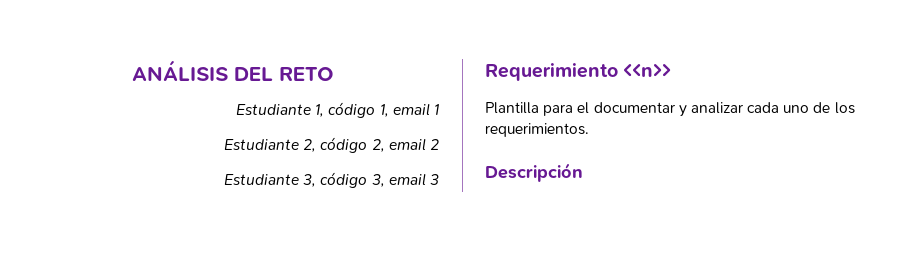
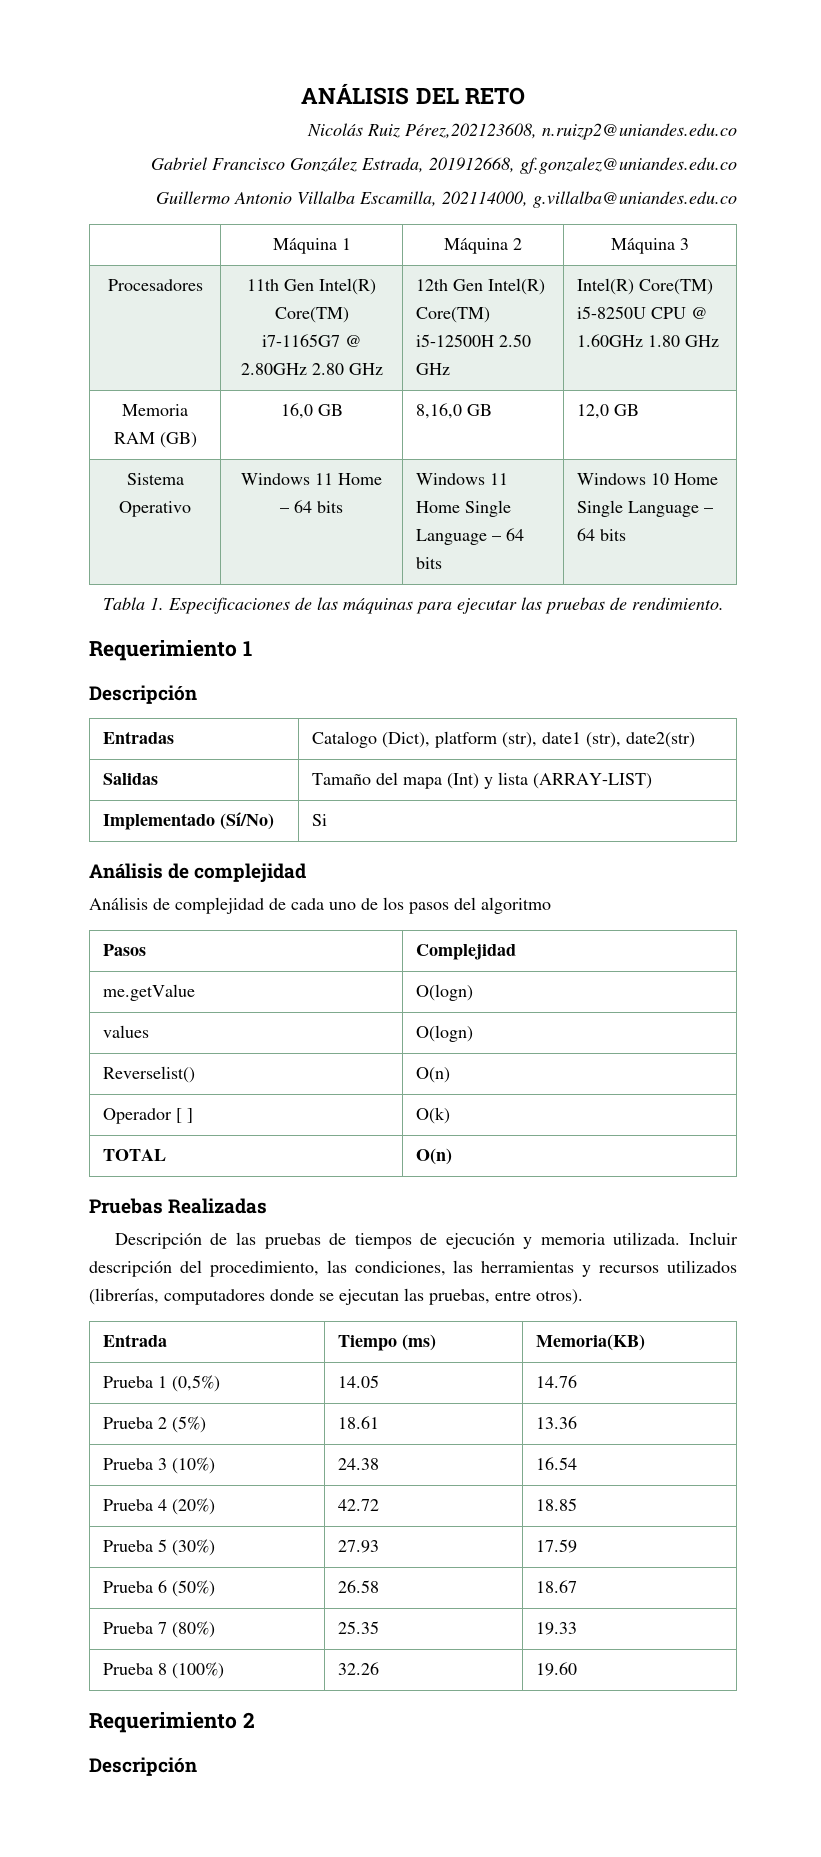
- Estudiante 1, código 1, email 1
- Estudiante 2, código 2, email 2
- Estudiante 3, código 3, email 3
- Requerimiento <<n>>
- Plantilla para el documentar y analizar cada uno de los requerimientos.
+ Nicolás Ruiz Pérez,202123608, n.ruizp2@uniandes.edu.co
+ Gabriel Francisco González Estrada, 201912668, gf.gonzalez@uniandes.edu.co
+ Guillermo Antonio Villalba Escamilla, 202114000, g.villalba@uniandes.edu.co
+ | Máquina 1 | Máquina 2 | Máquina 3
+ Procesadores | 11th Gen Intel(R) Core(TM) i7-1165G7 @ 2.80GHz 2.80 GHz | 12th Gen Intel(R) Core(TM) i5-12500H 2.50 GHz | Intel(R) Core(TM) i5-8250U CPU @ 1.60GHz 1.80 GHz
+ Memoria RAM (GB) | 16,0 GB | 8,16,0 GB | 12,0 GB
+ Sistema Operativo | Windows 11 Home – 64 bits | Windows 11 Home Single Language – 64 bits | Windows 10 Home Single Language – 64 bits
+ Tabla 1. Especificaciones de las máquinas para ejecutar las pruebas de rendimiento.
+ Requerimiento 1
+ Descripción
+ Entradas | Catalogo (Dict), platform (str), date1 (str), date2(str)
+ Salidas | Tamaño del mapa (Int) y lista (ARRAY-LIST)
+ Implementado (Sí/No) | Si
+ Análisis de complejidad
+ Análisis de complejidad de cada uno de los pasos del algoritmo
+ Pasos | Complejidad
+ me.getValue | O(logn)
+ values | O(logn)
+ Reverselist() | O(n)
+ Operador [ ] | O(k)
+ TOTAL | O(n)
+ Pruebas Realizadas
+ Descripción de las pruebas de tiempos de ejecución y memoria utilizada. Incluir descripción del procedimiento, las condiciones, las herramientas y recursos utilizados (librerías, computadores donde se ejecutan las pruebas, entre otros).
+ Entrada | Tiempo (ms) | Memoria(KB)
+ Prueba 1 (0,5%) | 14.05 | 14.76
+ Prueba 2 (5%) | 18.61 | 13.36
+ Prueba 3 (10%) | 24.38 | 16.54
+ Prueba 4 (20%) | 42.72 | 18.85
+ Prueba 5 (30%) | 27.93 | 17.59
+ Prueba 6 (50%) | 26.58 | 18.67
+ Prueba 7 (80%) | 25.35 | 19.33
+ Prueba 8 (100%) | 32.26 | 19.60
+ Requerimiento 2

